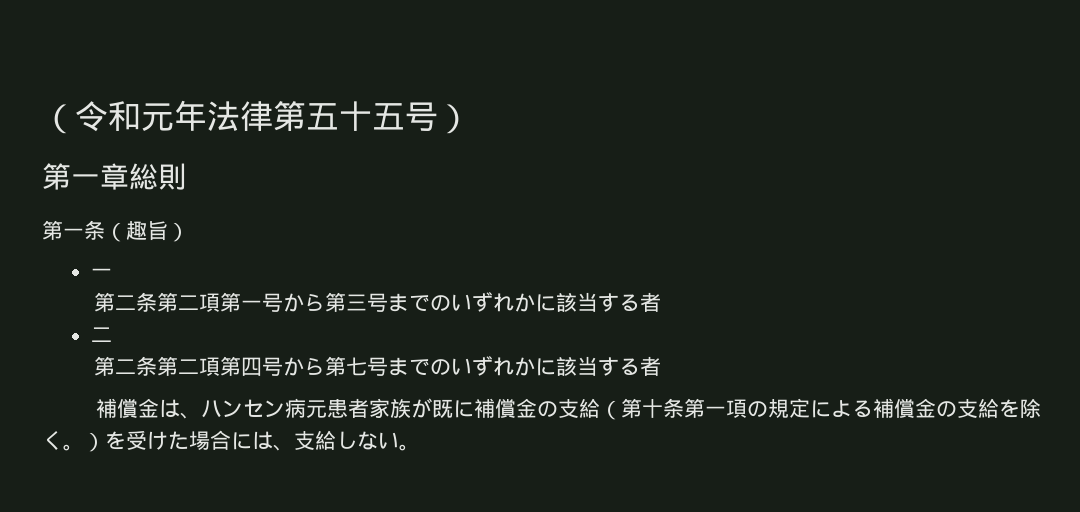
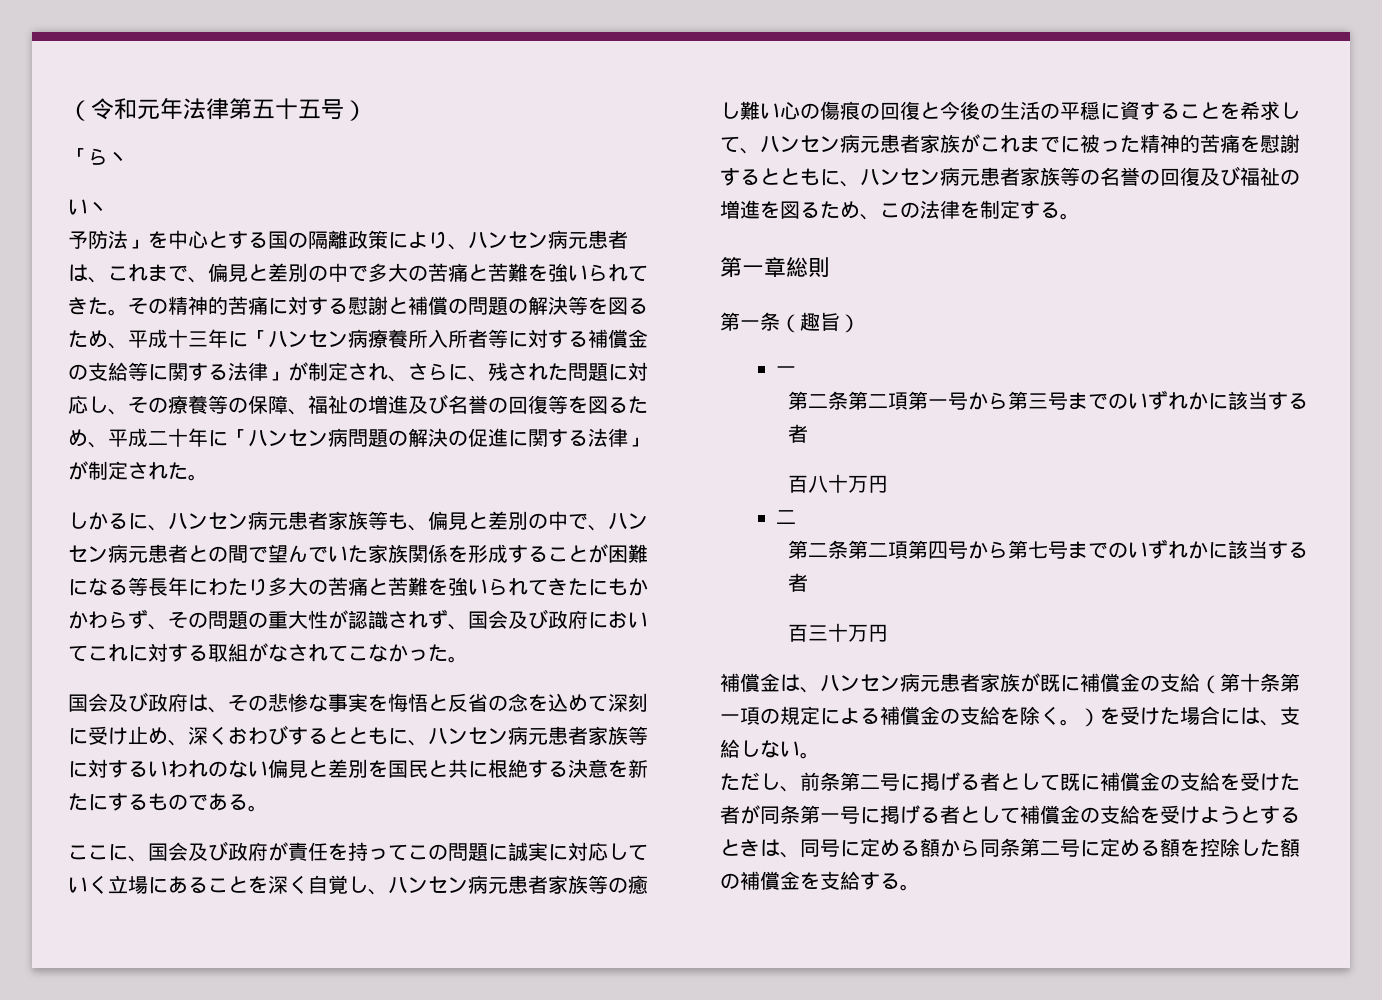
+ 「らヽ
+ いヽ
+ 予防法」を中心とする国の隔離政策により、ハンセン病元患者は、これまで、偏見と差別の中で多大の苦痛と苦難を強いられてきた。その精神的苦痛に対する慰謝と補償の問題の解決等を図るため、平成十三年に「ハンセン病療養所入所者等に対する補償金の支給等に関する法律」が制定され、さらに、残された問題に対応し、その療養等の保障、福祉の増進及び名誉の回復等を図るため、平成二十年に「ハンセン病問題の解決の促進に関する法律」が制定された。
+ しかるに、ハンセン病元患者家族等も、偏見と差別の中で、ハンセン病元患者との間で望んでいた家族関係を形成することが困難になる等長年にわたり多大の苦痛と苦難を強いられてきたにもかかわらず、その問題の重大性が認識されず、国会及び政府においてこれに対する取組がなされてこなかった。
+ 国会及び政府は、その悲惨な事実を悔悟と反省の念を込めて深刻に受け止め、深くおわびするとともに、ハンセン病元患者家族等に対するいわれのない偏見と差別を国民と共に根絶する決意を新たにするものである。
+ ここに、国会及び政府が責任を持ってこの問題に誠実に対応していく立場にあることを深く自覚し、ハンセン病元患者家族等の癒し難い心の傷痕の回復と今後の生活の平穏に資することを希求して、ハンセン病元患者家族がこれまでに被った精神的苦痛を慰謝するとともに、ハンセン病元患者家族等の名誉の回復及び福祉の増進を図るため、この法律を制定する。
+ 百八十万円
+ 百三十万円
+ ただし、前条第二号に掲げる者として既に補償金の支給を受けた者が同条第一号に掲げる者として補償金の支給を受けようとするときは、同号に定める額から同条第二号に定める額を控除した額の補償金を支給する。

